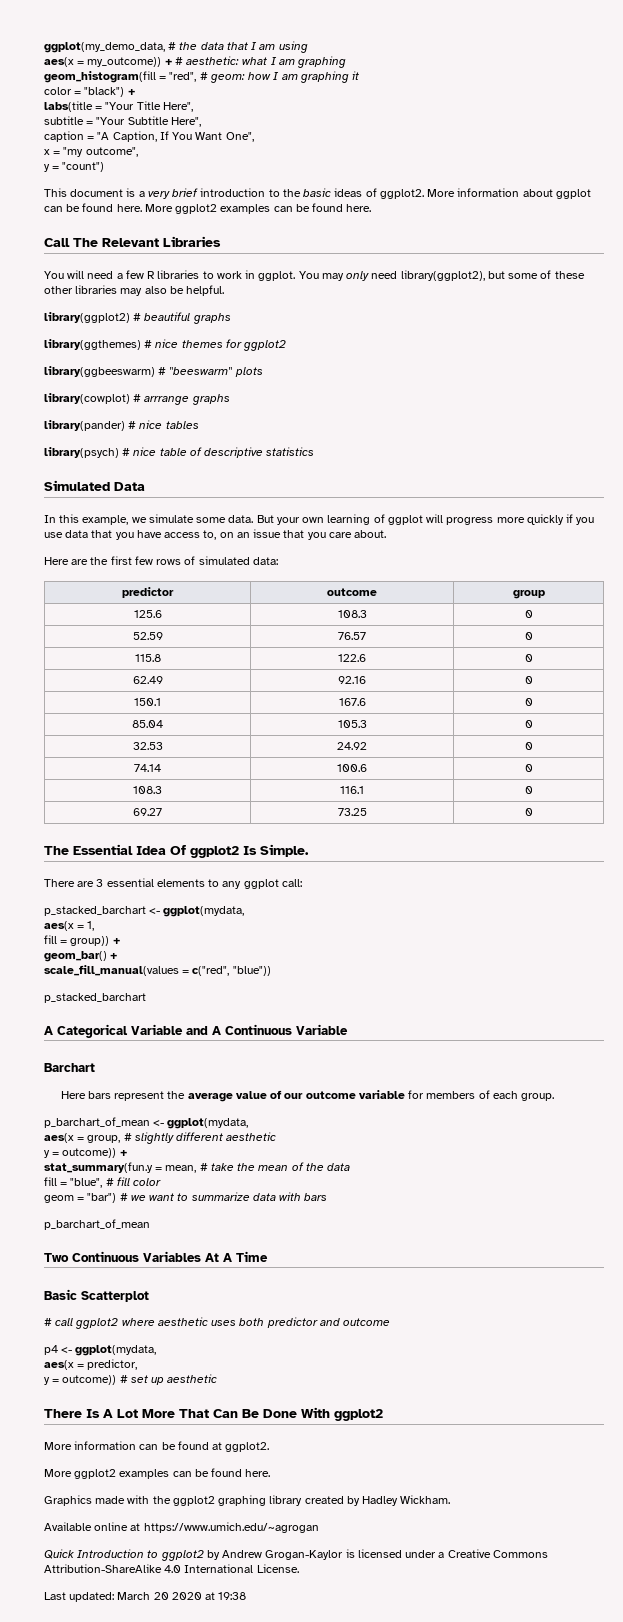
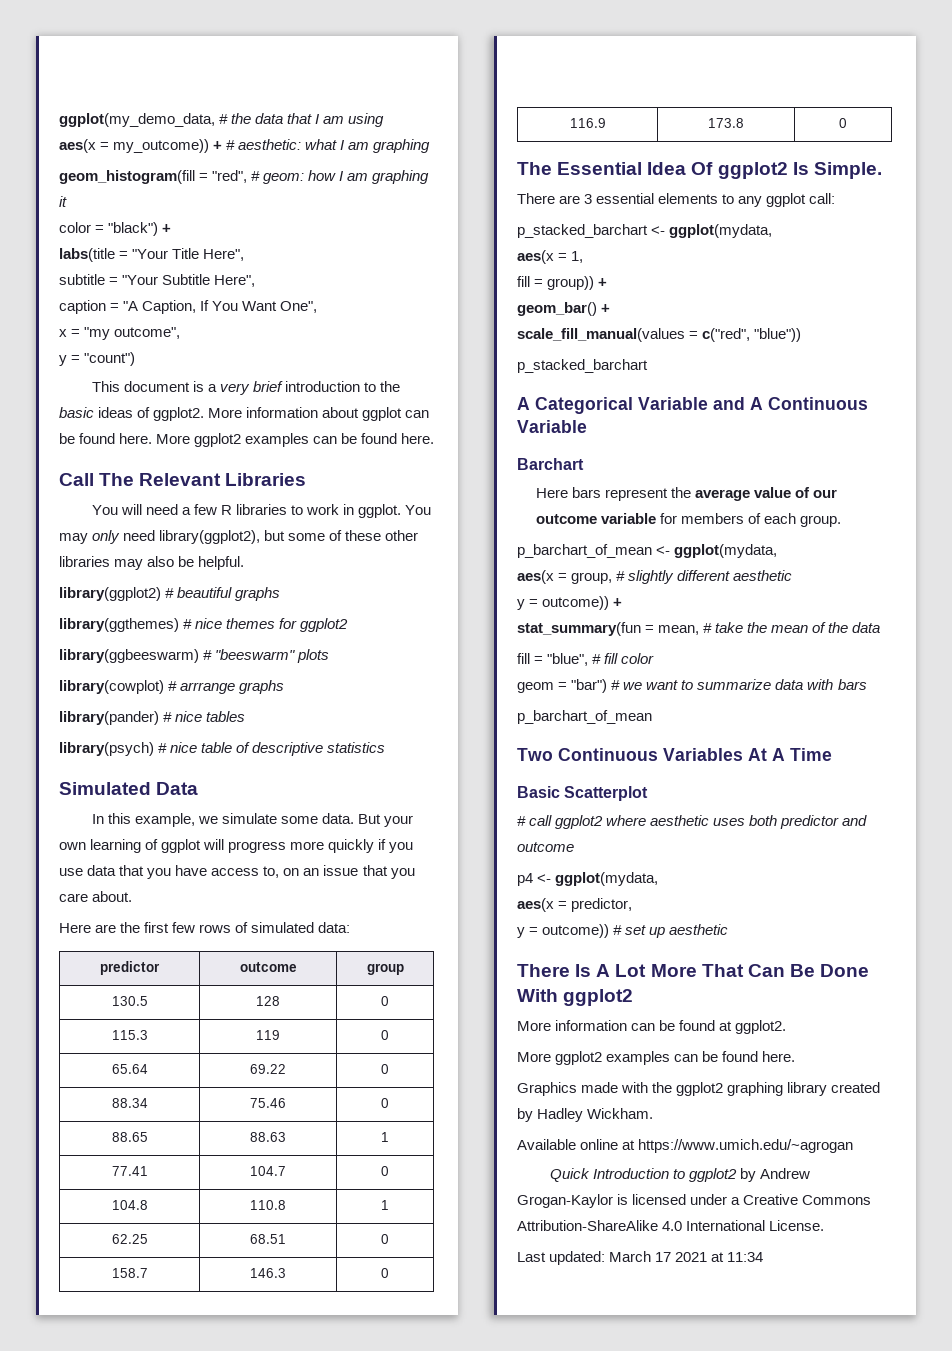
- 125.6 | 108.3 | 0
- 52.59 | 76.57 | 0
- 115.8 | 122.6 | 0
- 62.49 | 92.16 | 0
- 150.1 | 167.6 | 0
- 85.04 | 105.3 | 0
- 32.53 | 24.92 | 0
- 74.14 | 100.6 | 0
- 108.3 | 116.1 | 0
- 69.27 | 73.25 | 0
+ 130.5 | 128 | 0
+ 115.3 | 119 | 0
+ 65.64 | 69.22 | 0
+ 88.34 | 75.46 | 0
+ 88.65 | 88.63 | 1
+ 77.41 | 104.7 | 0
+ 104.8 | 110.8 | 1
+ 62.25 | 68.51 | 0
+ 158.7 | 146.3 | 0
+ 116.9 | 173.8 | 0
- stat_summary(fun.y = mean, # take the mean of the data
+ stat_summary(fun = mean, # take the mean of the data
- Last updated: March 20 2020 at 19:38
+ Last updated: March 17 2021 at 11:34

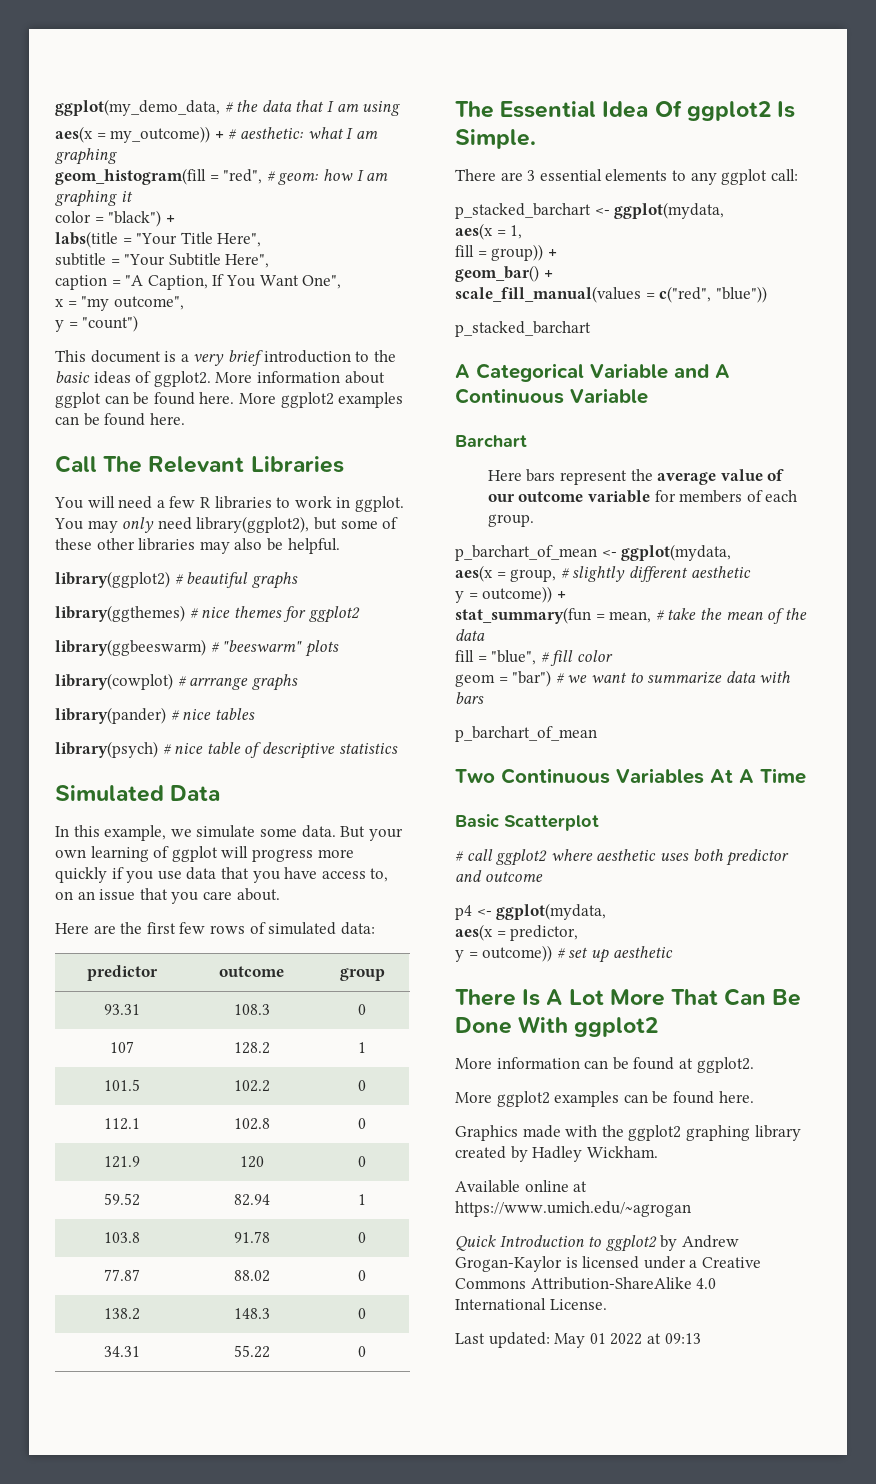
- 130.5 | 128 | 0
- 115.3 | 119 | 0
- 65.64 | 69.22 | 0
- 88.34 | 75.46 | 0
- 88.65 | 88.63 | 1
- 77.41 | 104.7 | 0
- 104.8 | 110.8 | 1
- 62.25 | 68.51 | 0
- 158.7 | 146.3 | 0
- 116.9 | 173.8 | 0
+ 93.31 | 108.3 | 0
+ 107 | 128.2 | 1
+ 101.5 | 102.2 | 0
+ 112.1 | 102.8 | 0
+ 121.9 | 120 | 0
+ 59.52 | 82.94 | 1
+ 103.8 | 91.78 | 0
+ 77.87 | 88.02 | 0
+ 138.2 | 148.3 | 0
+ 34.31 | 55.22 | 0
- Last updated: March 17 2021 at 11:34
+ Last updated: May 01 2022 at 09:13

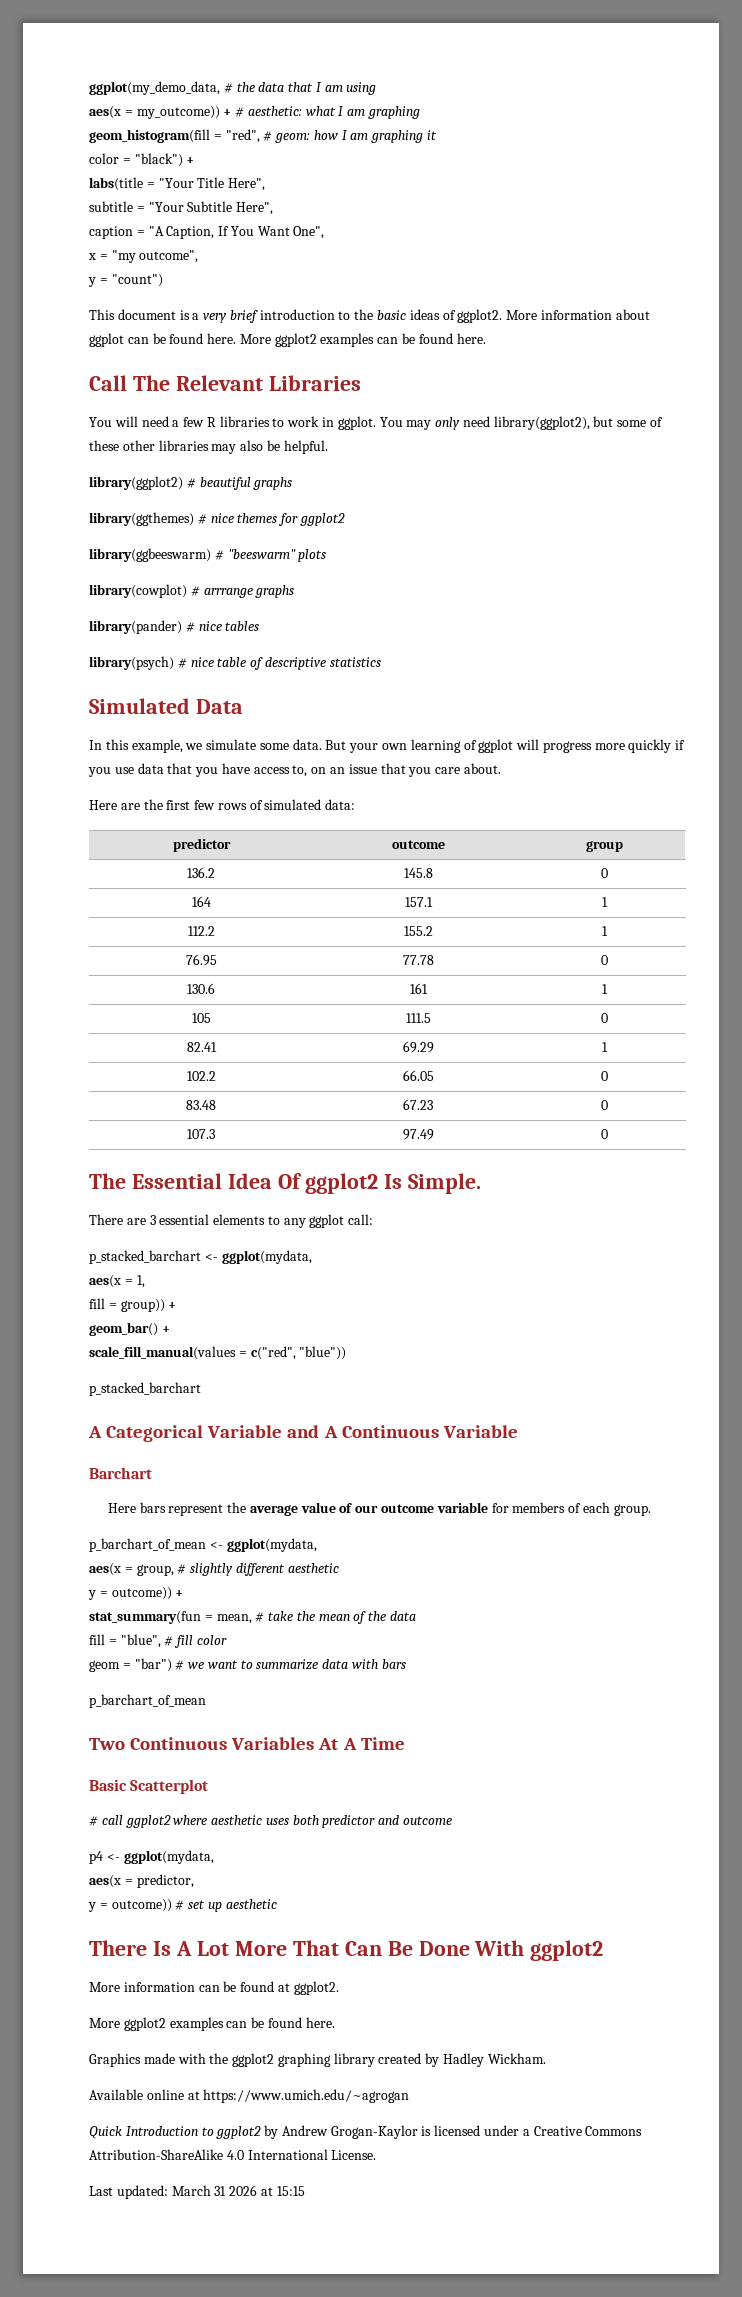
- 93.31 | 108.3 | 0
- 107 | 128.2 | 1
- 101.5 | 102.2 | 0
- 112.1 | 102.8 | 0
- 121.9 | 120 | 0
- 59.52 | 82.94 | 1
- 103.8 | 91.78 | 0
- 77.87 | 88.02 | 0
- 138.2 | 148.3 | 0
- 34.31 | 55.22 | 0
+ 136.2 | 145.8 | 0
+ 164 | 157.1 | 1
+ 112.2 | 155.2 | 1
+ 76.95 | 77.78 | 0
+ 130.6 | 161 | 1
+ 105 | 111.5 | 0
+ 82.41 | 69.29 | 1
+ 102.2 | 66.05 | 0
+ 83.48 | 67.23 | 0
+ 107.3 | 97.49 | 0
- Last updated: May 01 2022 at 09:13
+ Last updated: March 31 2026 at 15:15

